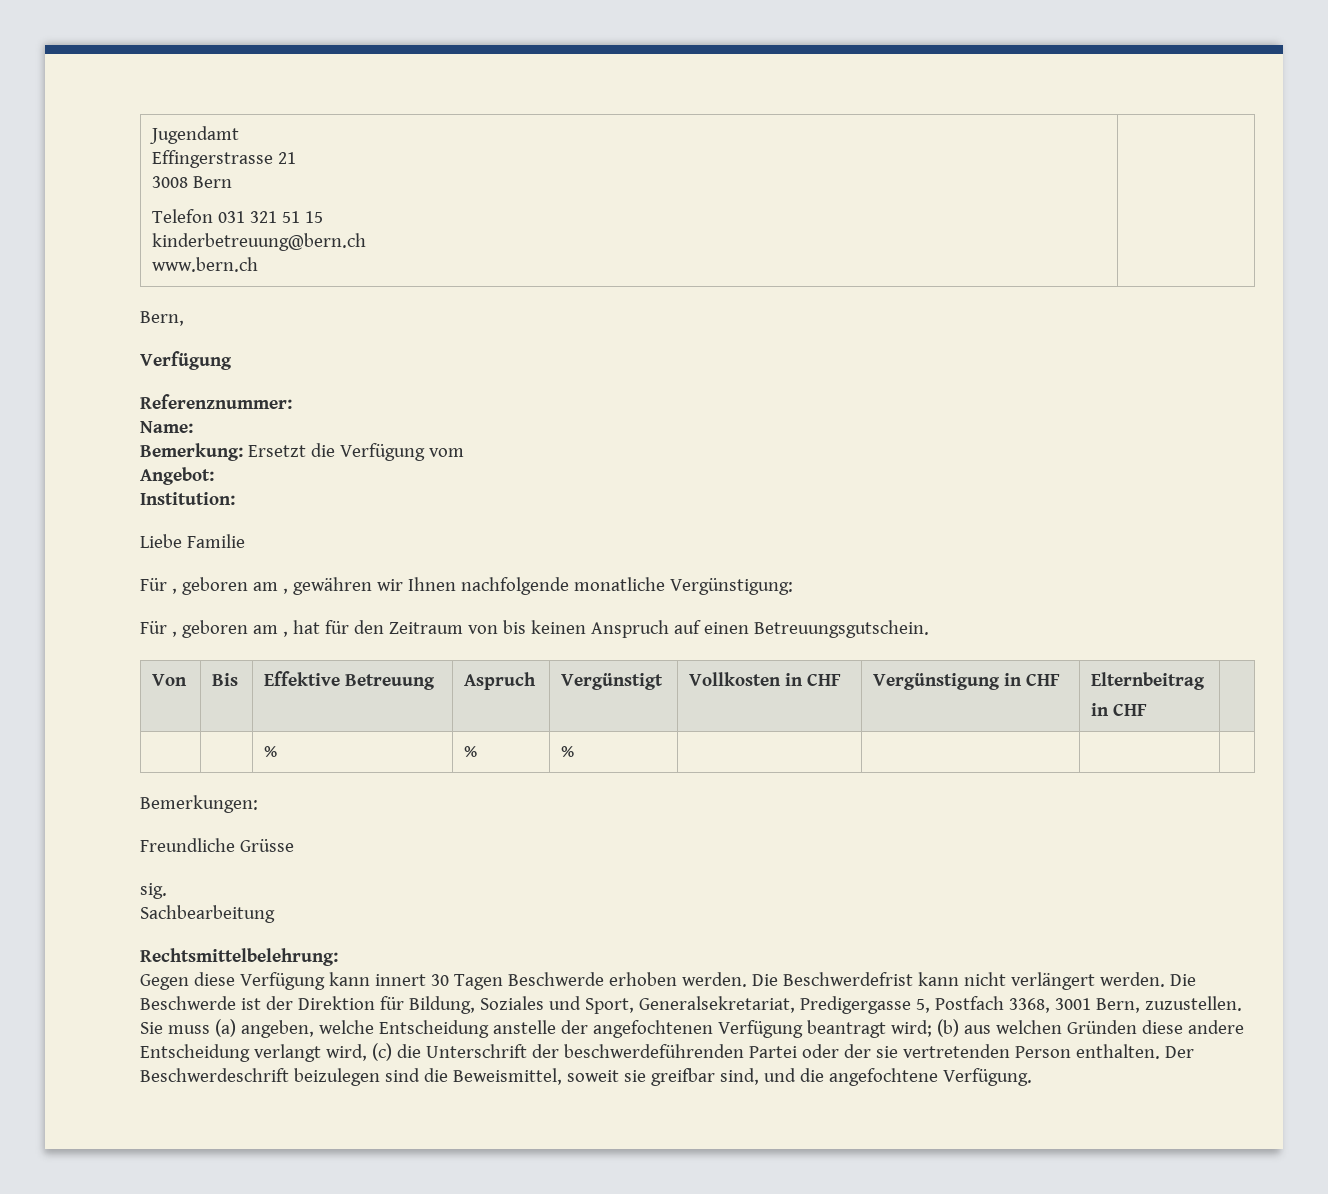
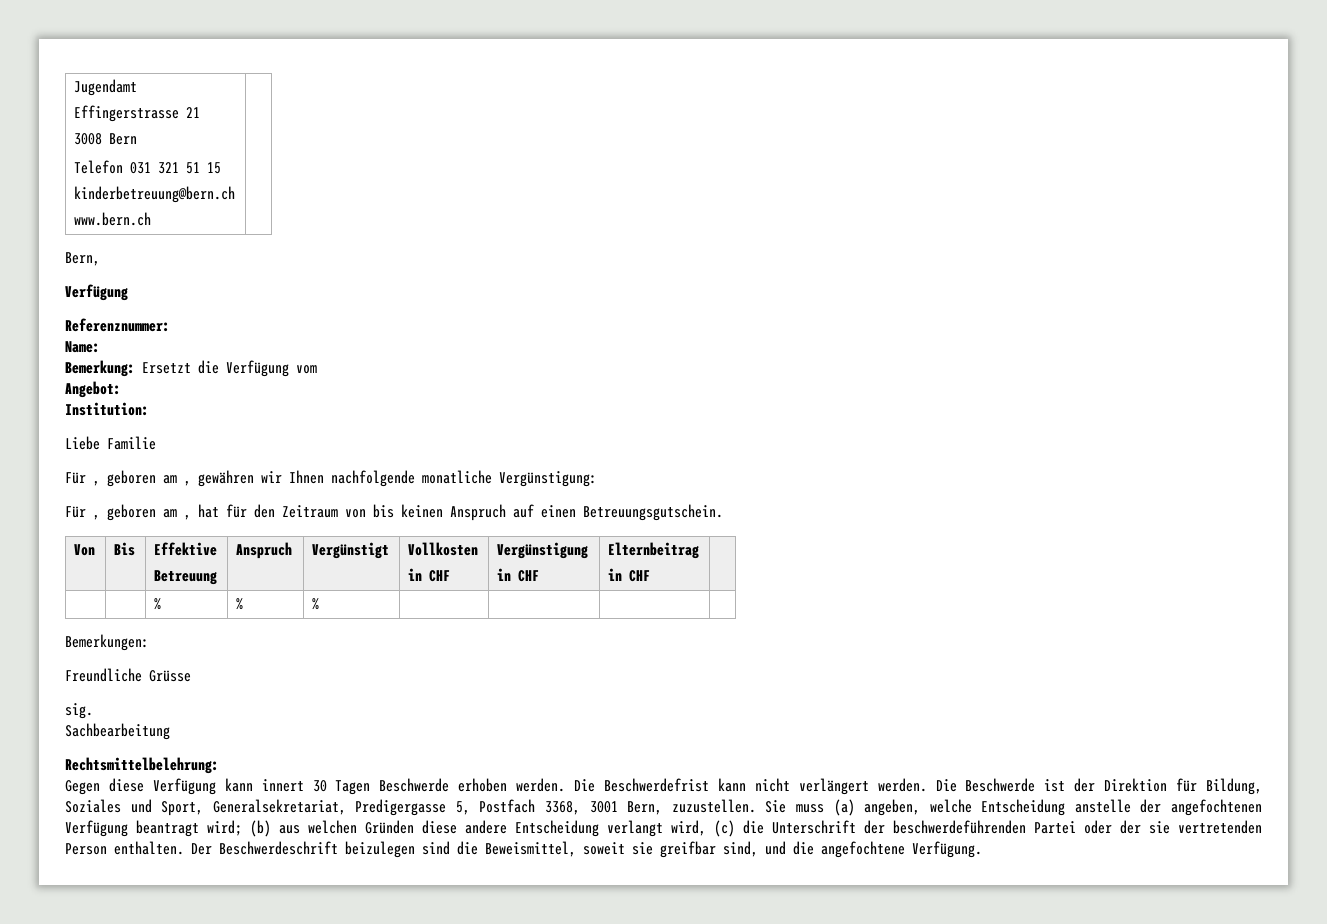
- Von | Bis | Effektive Betreuung | Aspruch | Vergünstigt | Vollkosten in CHF | Vergünstigung in CHF | Elternbeitrag
+ Von | Bis | Effektive
+ Betreuung | Anspruch | Vergünstigt | Vollkosten
+ in CHF | Vergünstigung
+ in CHF | Elternbeitrag

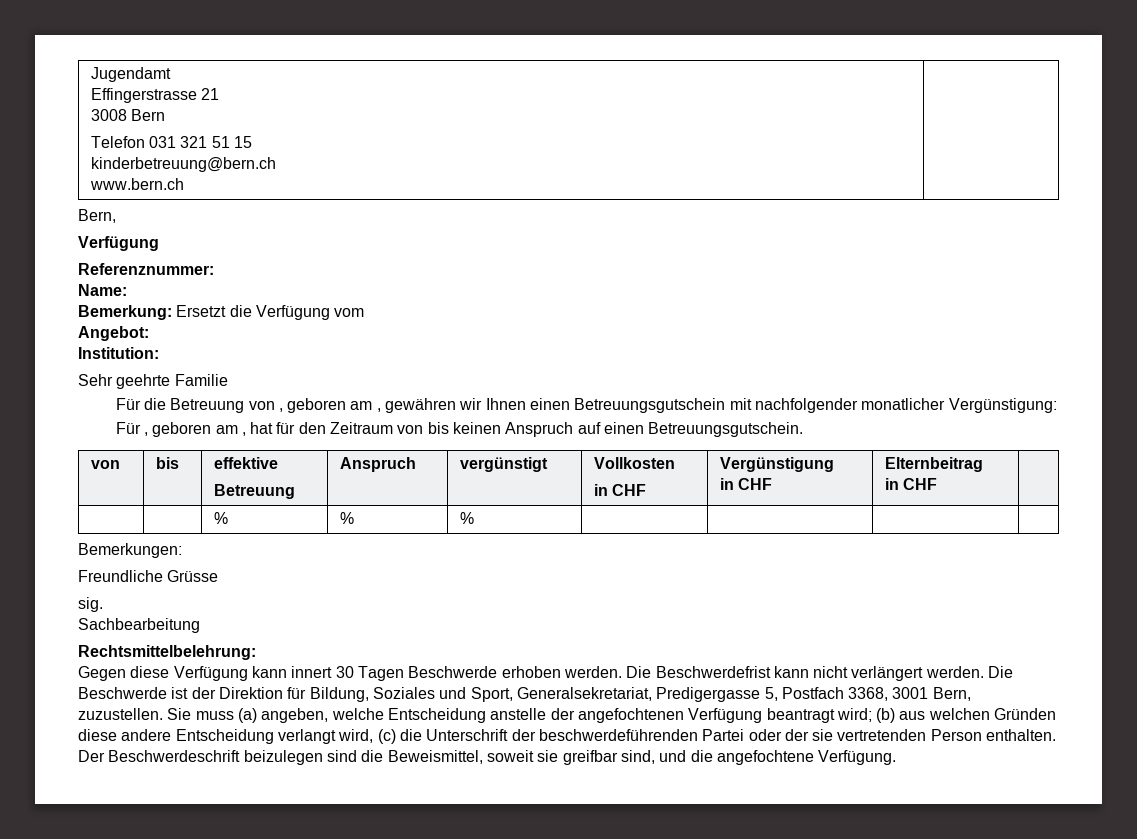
- Liebe Familie
+ Sehr geehrte Familie
- Für , geboren am , gewähren wir Ihnen nachfolgende monatliche Vergünstigung:
+ Für die Betreuung von , geboren am , gewähren wir Ihnen einen Betreuungsgutschein mit nachfolgender monatlicher Vergünstigung:
- Von | Bis | Effektive
- Betreuung | Anspruch | Vergünstigt | Vollkosten
+ von | bis | effektive
+ Betreuung | Anspruch | vergünstigt | Vollkosten

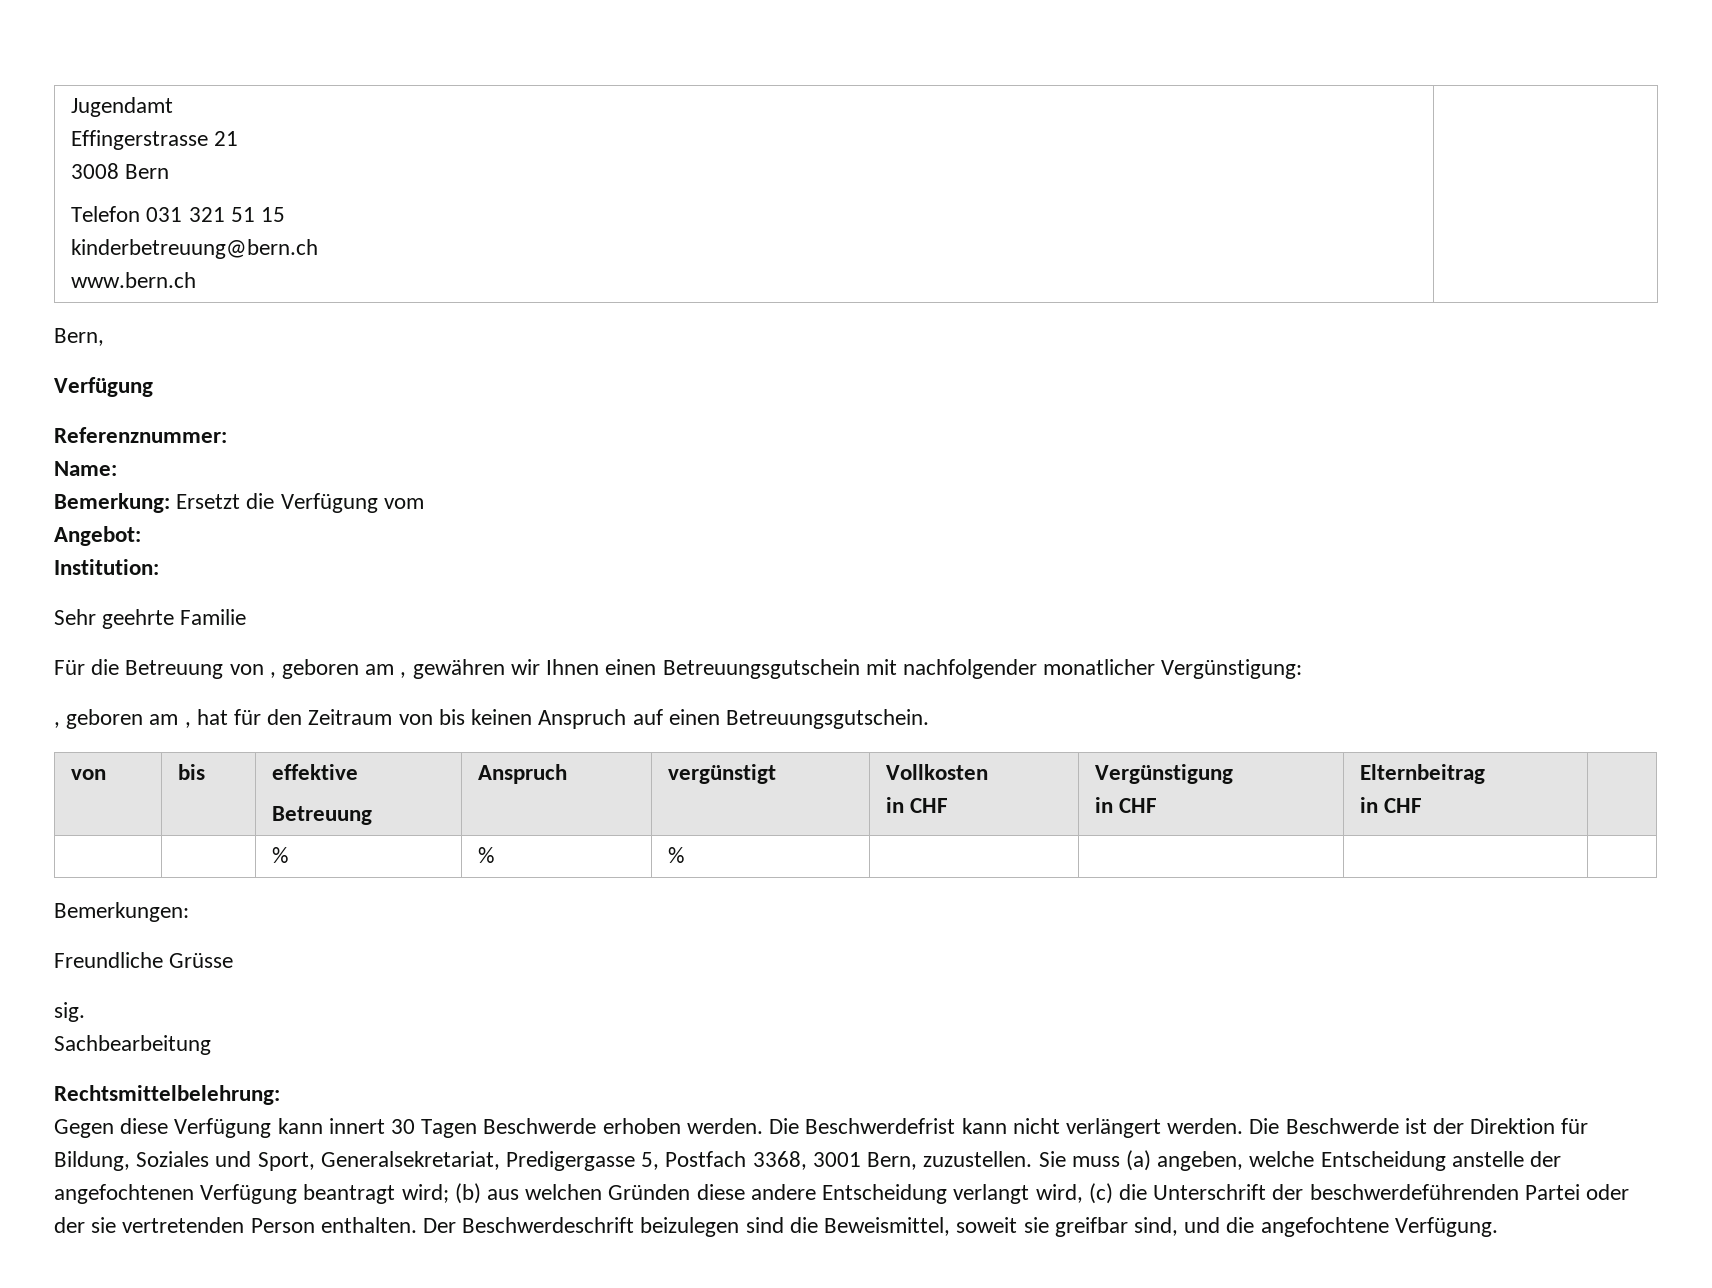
- Für , geboren am , hat für den Zeitraum von bis keinen Anspruch auf einen Betreuungsgutschein.
+ , geboren am , hat für den Zeitraum von bis keinen Anspruch auf einen Betreuungsgutschein.

